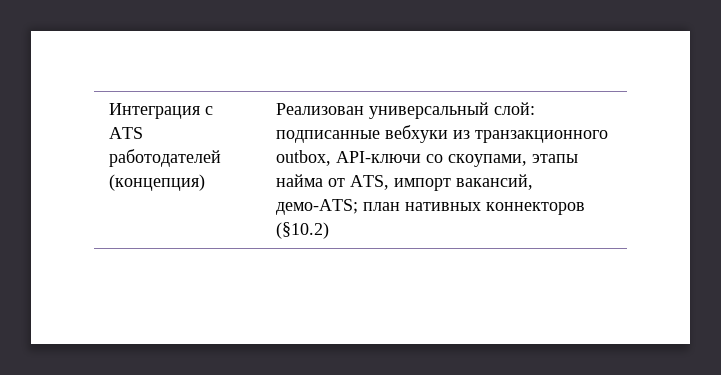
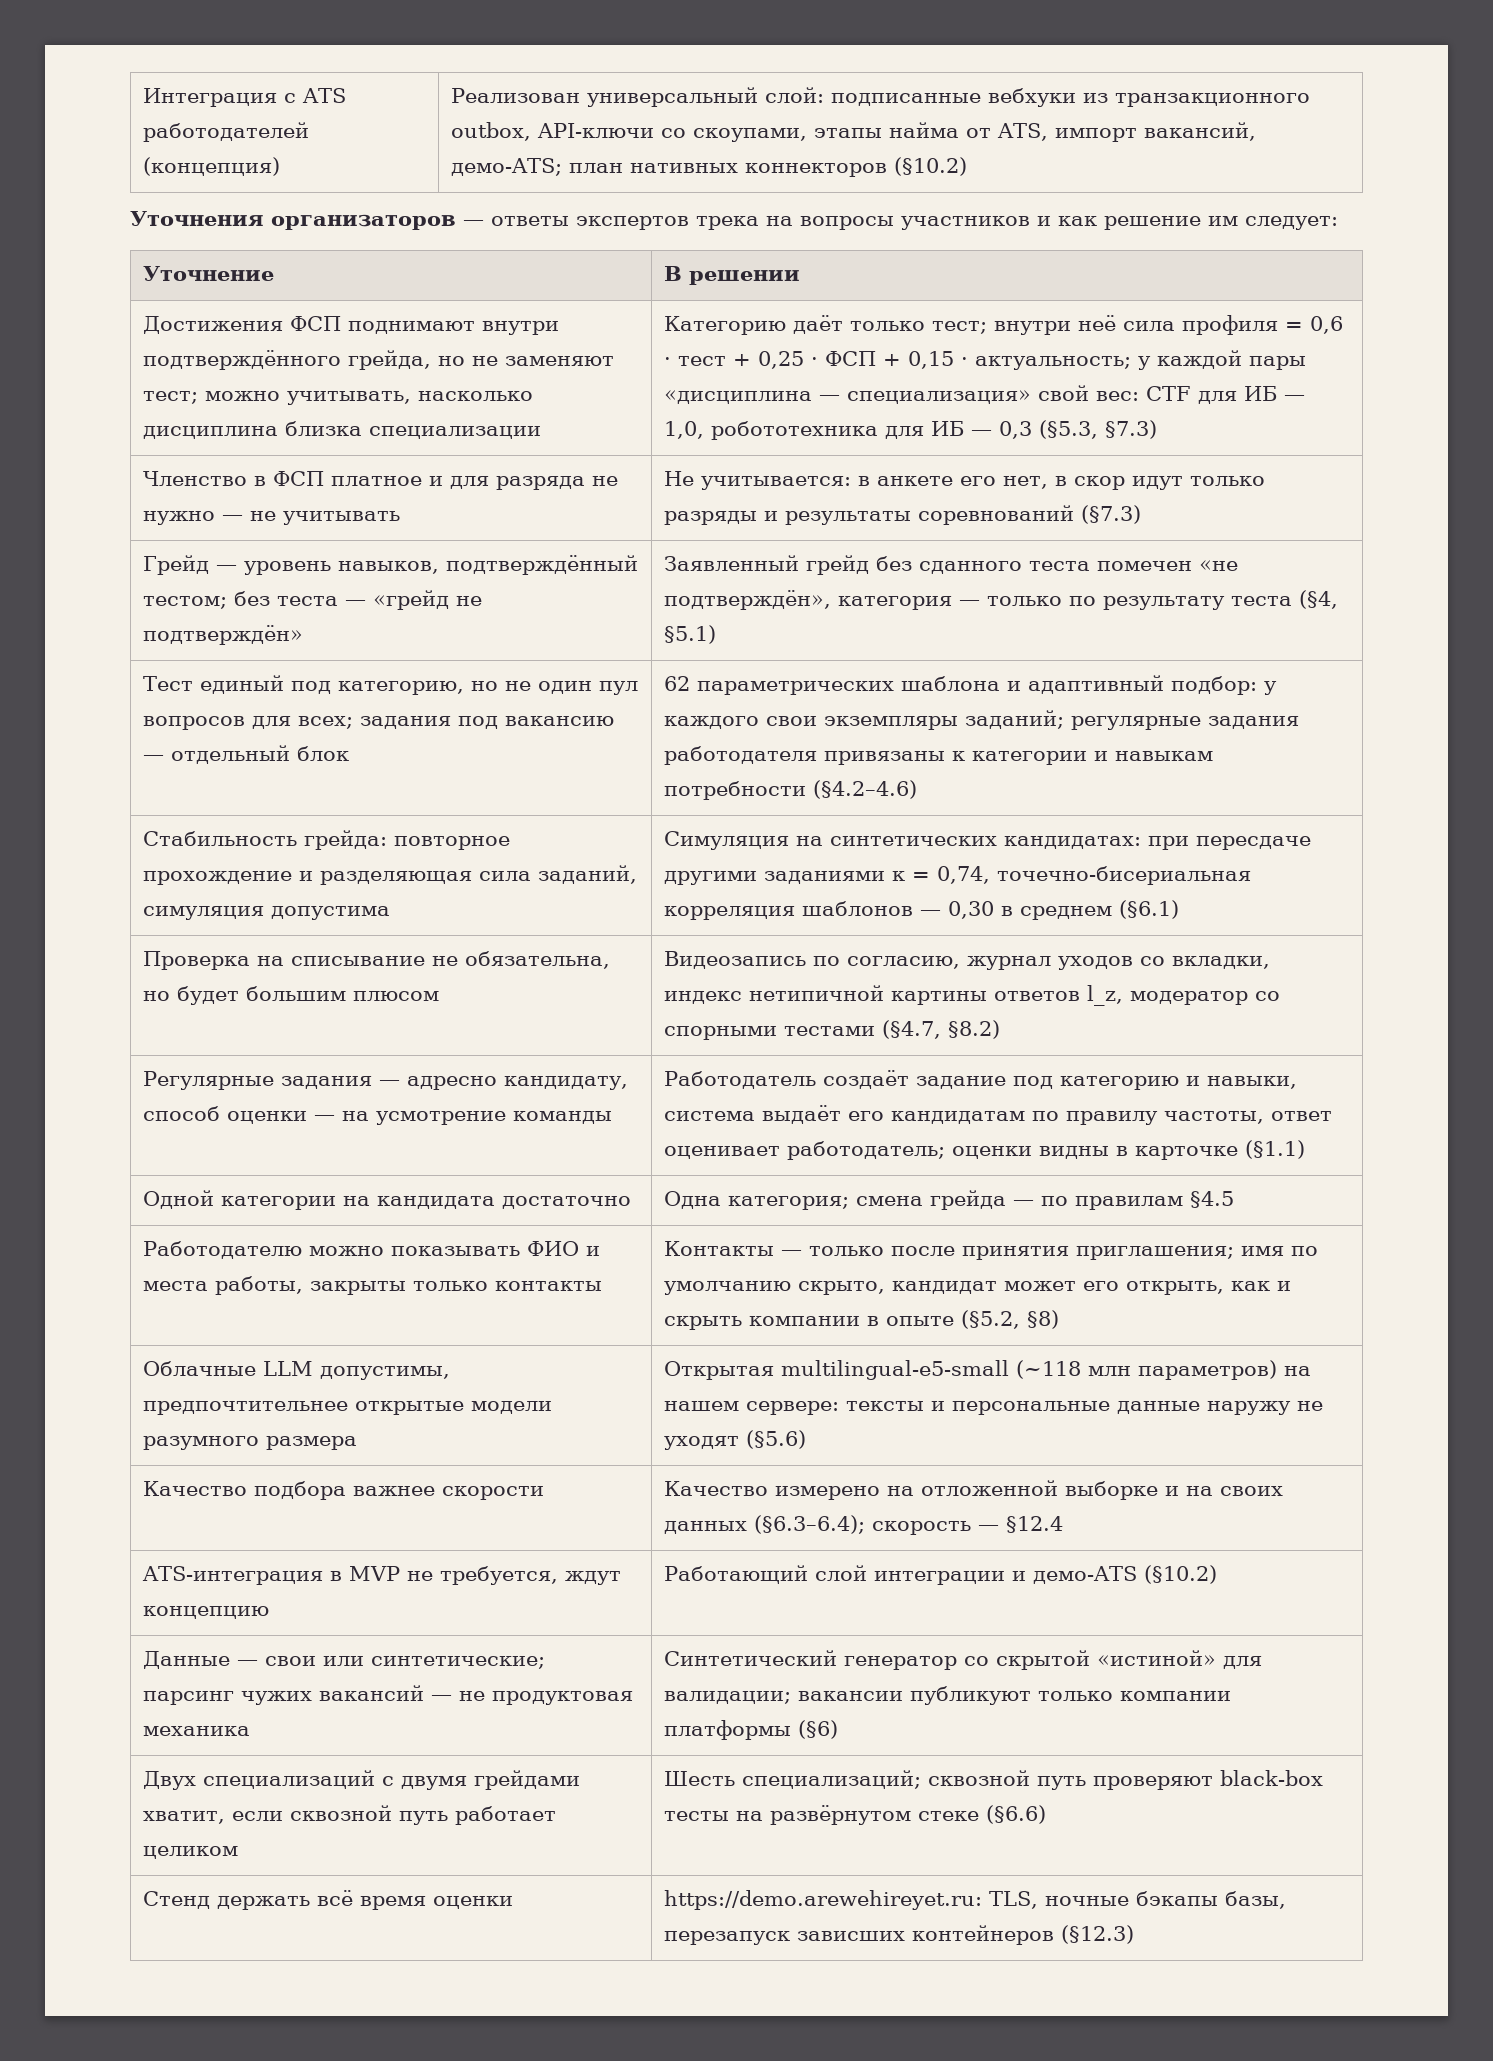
+ Уточнения организаторов — ответы экспертов трека на вопросы участников и как решение им следует:
+ Уточнение | В решении
+ Достижения ФСП поднимают внутри подтверждённого грейда, но не заменяют тест; можно учитывать, насколько дисциплина близка специализации | Категорию даёт только тест; внутри неё сила профиля = 0,6 · тест + 0,25 · ФСП + 0,15 · актуальность; у каждой пары «дисциплина — специализация» свой вес: CTF для ИБ — 1,0, робототехника для ИБ — 0,3 (§5.3, §7.3)
+ Членство в ФСП платное и для разряда не нужно — не учитывать | Не учитывается: в анкете его нет, в скор идут только разряды и результаты соревнований (§7.3)
+ Грейд — уровень навыков, подтверждённый тестом; без теста — «грейд не подтверждён» | Заявленный грейд без сданного теста помечен «не подтверждён», категория — только по результату теста (§4, §5.1)
+ Тест единый под категорию, но не один пул вопросов для всех; задания под вакансию — отдельный блок | 62 параметрических шаблона и адаптивный подбор: у каждого свои экземпляры заданий; регулярные задания работодателя привязаны к категории и навыкам потребности (§4.2–4.6)
+ Стабильность грейда: повторное прохождение и разделяющая сила заданий, симуляция допустима | Симуляция на синтетических кандидатах: при пересдаче другими заданиями κ = 0,74, точечно-бисериальная корреляция шаблонов — 0,30 в среднем (§6.1)
+ Проверка на списывание не обязательна, но будет большим плюсом | Видеозапись по согласию, журнал уходов со вкладки, индекс нетипичной картины ответов l_z, модератор со спорными тестами (§4.7, §8.2)
+ Регулярные задания — адресно кандидату, способ оценки — на усмотрение команды | Работодатель создаёт задание под категорию и навыки, система выдаёт его кандидатам по правилу частоты, ответ оценивает работодатель; оценки видны в карточке (§1.1)
+ Одной категории на кандидата достаточно | Одна категория; смена грейда — по правилам §4.5
+ Работодателю можно показывать ФИО и места работы, закрыты только контакты | Контакты — только после принятия приглашения; имя по умолчанию скрыто, кандидат может его открыть, как и скрыть компании в опыте (§5.2, §8)
+ Облачные LLM допустимы, предпочтительнее открытые модели разумного размера | Открытая multilingual-e5-small (~118 млн параметров) на нашем сервере: тексты и персональные данные наружу не уходят (§5.6)
+ Качество подбора важнее скорости | Качество измерено на отложенной выборке и на своих данных (§6.3–6.4); скорость — §12.4
+ ATS-интеграция в MVP не требуется, ждут концепцию | Работающий слой интеграции и демо-ATS (§10.2)
+ Данные — свои или синтетические; парсинг чужих вакансий — не продуктовая механика | Синтетический генератор со скрытой «истиной» для валидации; вакансии публикуют только компании платформы (§6)
+ Двух специализаций с двумя грейдами хватит, если сквозной путь работает целиком | Шесть специализаций; сквозной путь проверяют black-box тесты на развёрнутом стеке (§6.6)
+ Стенд держать всё время оценки | https://demo.arewehireyet.ru: TLS, ночные бэкапы базы, перезапуск зависших контейнеров (§12.3)

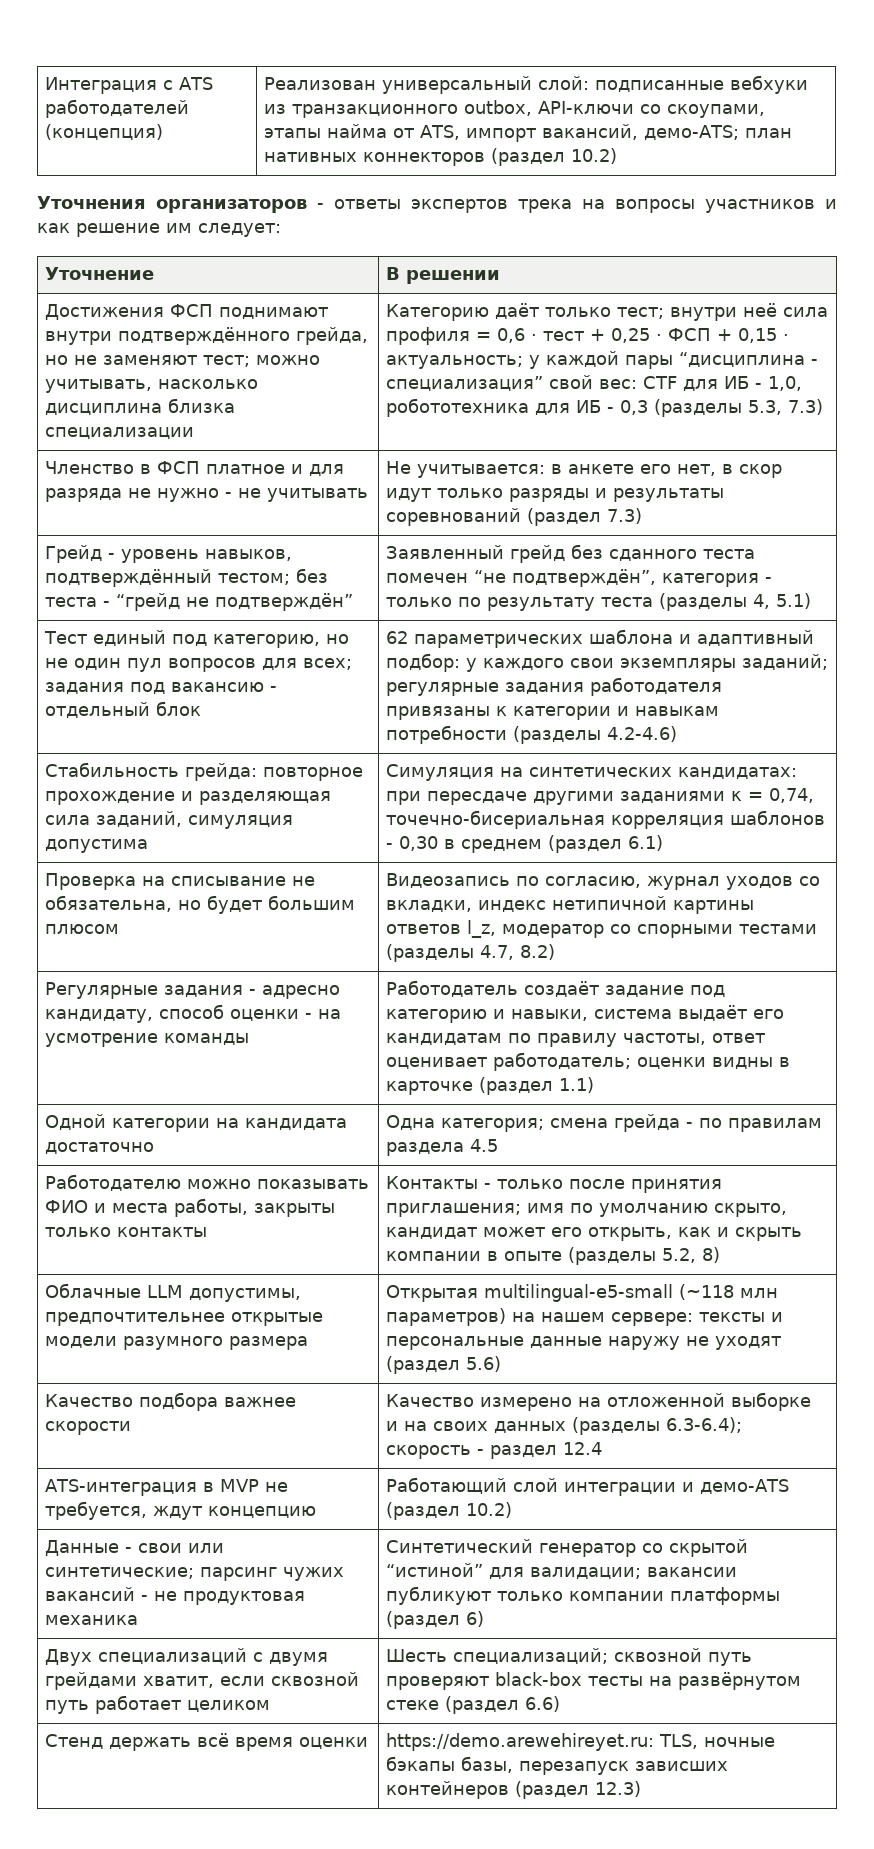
- Интеграция с ATS работодателей (концепция) | Реализован универсальный слой: подписанные вебхуки из транзакционного outbox, API-ключи со скоупами, этапы найма от ATS, импорт вакансий, демо-ATS; план нативных коннекторов (§10.2)
+ Интеграция с ATS работодателей (концепция) | Реализован универсальный слой: подписанные вебхуки из транзакционного outbox, API-ключи со скоупами, этапы найма от ATS, импорт вакансий, демо-ATS; план нативных коннекторов (раздел 10.2)
- Уточнения организаторов — ответы экспертов трека на вопросы участников и как решение им следует:
+ Уточнения организаторов - ответы экспертов трека на вопросы участников и как решение им следует:
- Категорию даёт только тест; внутри неё сила профиля = 0,6 · тест + 0,25 · ФСП + 0,15 · актуальность; у каждой пары «дисциплина — специализация» свой вес: CTF для ИБ — 1,0, робототехника для ИБ — 0,3 (§5.3, §7.3)
+ Категорию даёт только тест; внутри неё сила профиля = 0,6 · тест + 0,25 · ФСП + 0,15 · актуальность; у каждой пары “дисциплина - специализация” свой вес: CTF для ИБ - 1,0, робототехника для ИБ - 0,3 (разделы 5.3, 7.3)
- Членство в ФСП платное и для разряда не нужно — не учитывать | Не учитывается: в анкете его нет, в скор идут только разряды и результаты соревнований (§7.3)
+ Членство в ФСП платное и для разряда не нужно - не учитывать | Не учитывается: в анкете его нет, в скор идут только разряды и результаты соревнований (раздел 7.3)
- Грейд — уровень навыков, подтверждённый тестом; без теста — «грейд не подтверждён» | Заявленный грейд без сданного теста помечен «не подтверждён», категория — только по результату теста (§4, §5.1)
+ Грейд - уровень навыков, подтверждённый тестом; без теста - “грейд не подтверждён” | Заявленный грейд без сданного теста помечен “не подтверждён”, категория - только по результату теста (разделы 4, 5.1)
- Тест единый под категорию, но не один пул вопросов для всех; задания под вакансию — отдельный блок | 62 параметрических шаблона и адаптивный подбор: у каждого свои экземпляры заданий; регулярные задания работодателя привязаны к категории и навыкам потребности (§4.2–4.6)
+ Тест единый под категорию, но не один пул вопросов для всех; задания под вакансию - отдельный блок | 62 параметрических шаблона и адаптивный подбор: у каждого свои экземпляры заданий; регулярные задания работодателя привязаны к категории и навыкам потребности (разделы 4.2-4.6)
- Стабильность грейда: повторное прохождение и разделяющая сила заданий, симуляция допустима | Симуляция на синтетических кандидатах: при пересдаче другими заданиями κ = 0,74, точечно-бисериальная корреляция шаблонов — 0,30 в среднем (§6.1)
+ Стабильность грейда: повторное прохождение и разделяющая сила заданий, симуляция допустима | Симуляция на синтетических кандидатах: при пересдаче другими заданиями κ = 0,74, точечно-бисериальная корреляция шаблонов - 0,30 в среднем (раздел 6.1)
- Проверка на списывание не обязательна, но будет большим плюсом | Видеозапись по согласию, журнал уходов со вкладки, индекс нетипичной картины ответов l_z, модератор со спорными тестами (§4.7, §8.2)
+ Проверка на списывание не обязательна, но будет большим плюсом | Видеозапись по согласию, журнал уходов со вкладки, индекс нетипичной картины ответов l_z, модератор со спорными тестами (разделы 4.7, 8.2)
- Регулярные задания — адресно кандидату, способ оценки — на усмотрение команды | Работодатель создаёт задание под категорию и навыки, система выдаёт его кандидатам по правилу частоты, ответ оценивает работодатель; оценки видны в карточке (§1.1)
+ Регулярные задания - адресно кандидату, способ оценки - на усмотрение команды | Работодатель создаёт задание под категорию и навыки, система выдаёт его кандидатам по правилу частоты, ответ оценивает работодатель; оценки видны в карточке (раздел 1.1)
- Одной категории на кандидата достаточно | Одна категория; смена грейда — по правилам §4.5
+ Одной категории на кандидата достаточно | Одна категория; смена грейда - по правилам раздела 4.5
- Работодателю можно показывать ФИО и места работы, закрыты только контакты | Контакты — только после принятия приглашения; имя по умолчанию скрыто, кандидат может его открыть, как и скрыть компании в опыте (§5.2, §8)
+ Работодателю можно показывать ФИО и места работы, закрыты только контакты | Контакты - только после принятия приглашения; имя по умолчанию скрыто, кандидат может его открыть, как и скрыть компании в опыте (разделы 5.2, 8)
- Облачные LLM допустимы, предпочтительнее открытые модели разумного размера | Открытая multilingual-e5-small (~118 млн параметров) на нашем сервере: тексты и персональные данные наружу не уходят (§5.6)
+ Облачные LLM допустимы, предпочтительнее открытые модели разумного размера | Открытая multilingual-e5-small (~118 млн параметров) на нашем сервере: тексты и персональные данные наружу не уходят (раздел 5.6)
- Качество подбора важнее скорости | Качество измерено на отложенной выборке и на своих данных (§6.3–6.4); скорость — §12.4
+ Качество подбора важнее скорости | Качество измерено на отложенной выборке и на своих данных (разделы 6.3-6.4); скорость - раздел 12.4
- ATS-интеграция в MVP не требуется, ждут концепцию | Работающий слой интеграции и демо-ATS (§10.2)
+ ATS-интеграция в MVP не требуется, ждут концепцию | Работающий слой интеграции и демо-ATS (раздел 10.2)
- Данные — свои или синтетические; парсинг чужих вакансий — не продуктовая механика | Синтетический генератор со скрытой «истиной» для валидации; вакансии публикуют только компании платформы (§6)
+ Данные - свои или синтетические; парсинг чужих вакансий - не продуктовая механика | Синтетический генератор со скрытой “истиной” для валидации; вакансии публикуют только компании платформы (раздел 6)
- Двух специализаций с двумя грейдами хватит, если сквозной путь работает целиком | Шесть специализаций; сквозной путь проверяют black-box тесты на развёрнутом стеке (§6.6)
+ Двух специализаций с двумя грейдами хватит, если сквозной путь работает целиком | Шесть специализаций; сквозной путь проверяют black-box тесты на развёрнутом стеке (раздел 6.6)
- Стенд держать всё время оценки | https://demo.arewehireyet.ru: TLS, ночные бэкапы базы, перезапуск зависших контейнеров (§12.3)
+ Стенд держать всё время оценки | https://demo.arewehireyet.ru: TLS, ночные бэкапы базы, перезапуск зависших контейнеров (раздел 12.3)

